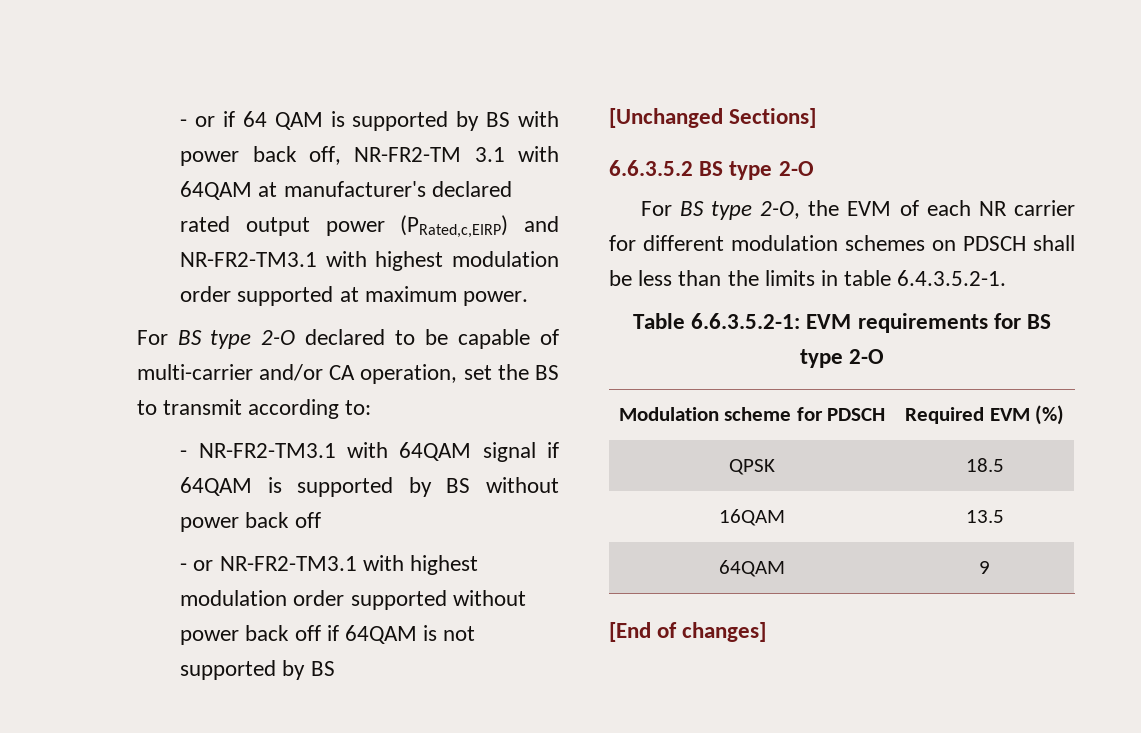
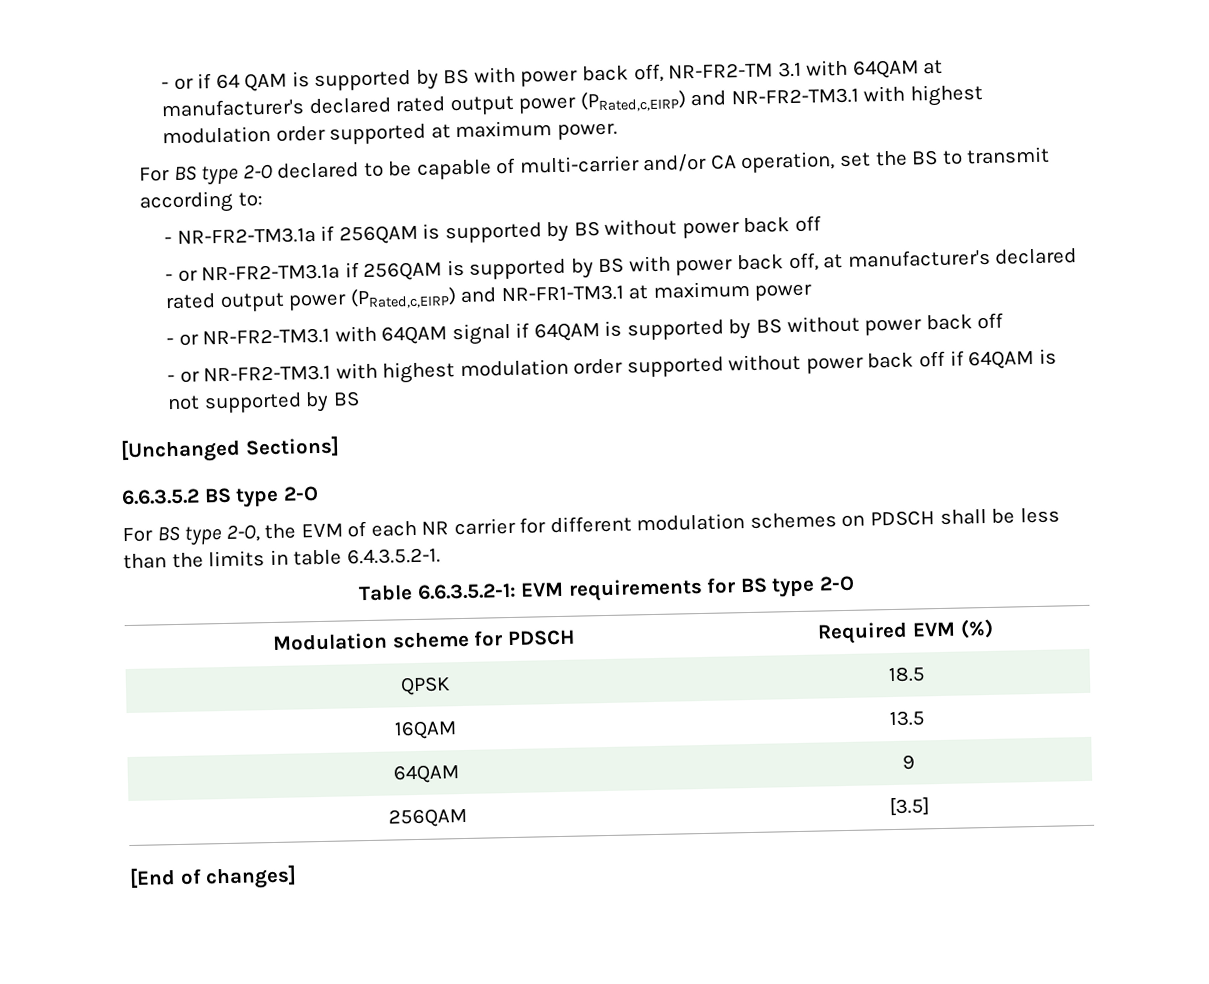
- - NR-FR2-TM3.1 with 64QAM signal if 64QAM is supported by BS without power back off
+ - NR-FR2-TM3.1a if 256QAM is supported by BS without power back off
+ - or NR-FR2-TM3.1a if 256QAM is supported by BS with power back off, at manufacturer's declared rated output power (PRated,c,EIRP) and NR-FR1-TM3.1 at maximum power
+ - or NR-FR2-TM3.1 with 64QAM signal if 64QAM is supported by BS without power back off
+ 256QAM | [3.5]

